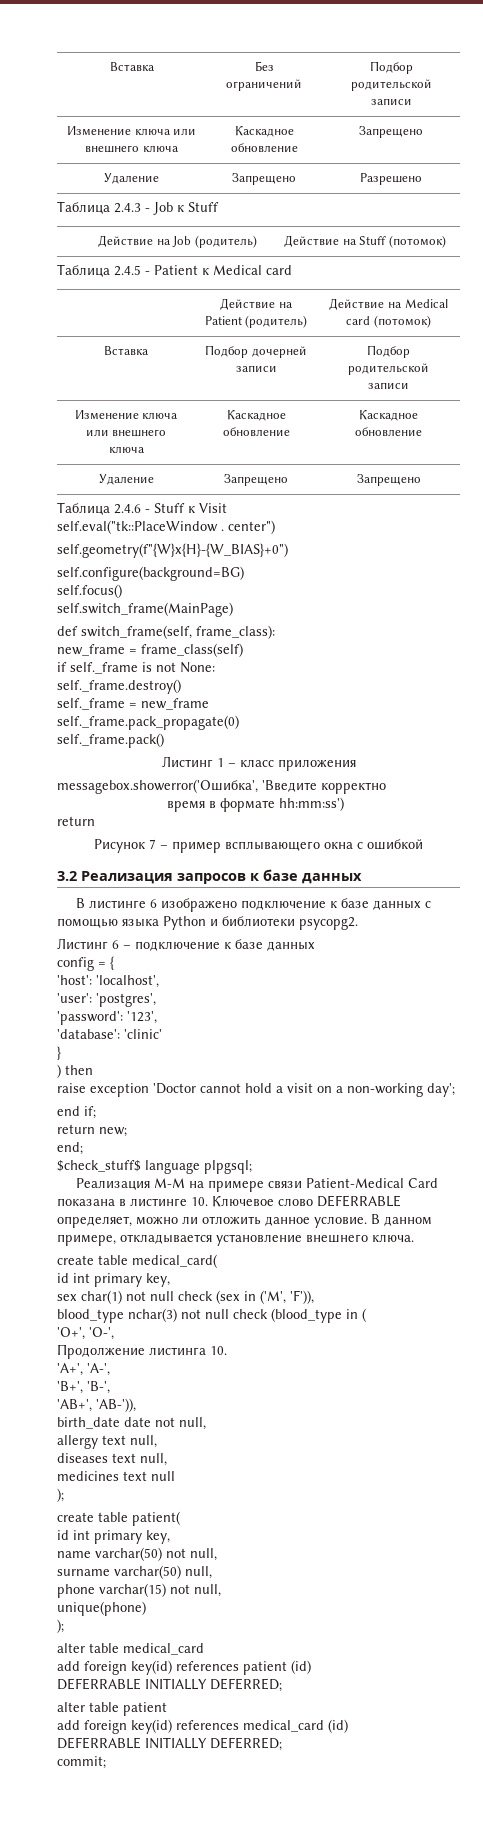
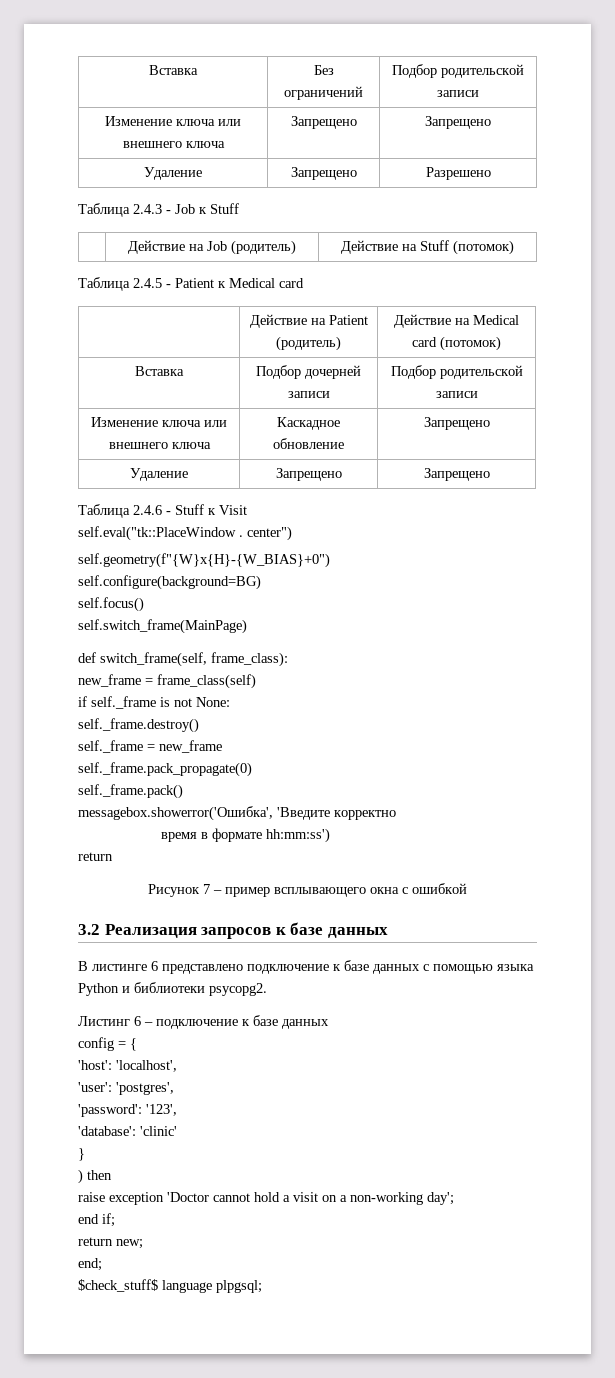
- Изменение ключа или внешнего ключа | Каскадное обновление | Запрещено
+ Изменение ключа или внешнего ключа | Запрещено | Запрещено
- Изменение ключа или внешнего ключа | Каскадное обновление | Каскадное обновление
+ Изменение ключа или внешнего ключа | Каскадное обновление | Запрещено
- Листинг 1 – класс приложения
- В листинге 6 изображено подключение к базе данных с помощью языка Python и библиотеки psycopg2.
+ В листинге 6 представлено подключение к базе данных с помощью языка Python и библиотеки psycopg2.
- Реализация M-M на примере связи Patient-Medical Card показана в листинге 10. Ключевое слово DEFERRABLE определяет, можно ли отложить данное условие. В данном примере, откладывается установление внешнего ключа.
- create table medical_card(
- id int primary key,
- sex char(1) not null check (sex in ('M', 'F')),
- blood_type nchar(3) not null check (blood_type in (
- 'O+', 'O-',
- Продолжение листинга 10.
- 'A+', 'A-',
- 'B+', 'B-',
- 'AB+', 'AB-')),
- birth_date date not null,
- allergy text null,
- diseases text null,
- medicines text null
- );
- create table patient(
- id int primary key,
- name varchar(50) not null,
- surname varchar(50) null,
- phone varchar(15) not null,
- unique(phone)
- );
- alter table medical_card
- add foreign key(id) references patient (id)
- DEFERRABLE INITIALLY DEFERRED;
- alter table patient
- add foreign key(id) references medical_card (id)
- DEFERRABLE INITIALLY DEFERRED;
- commit;

